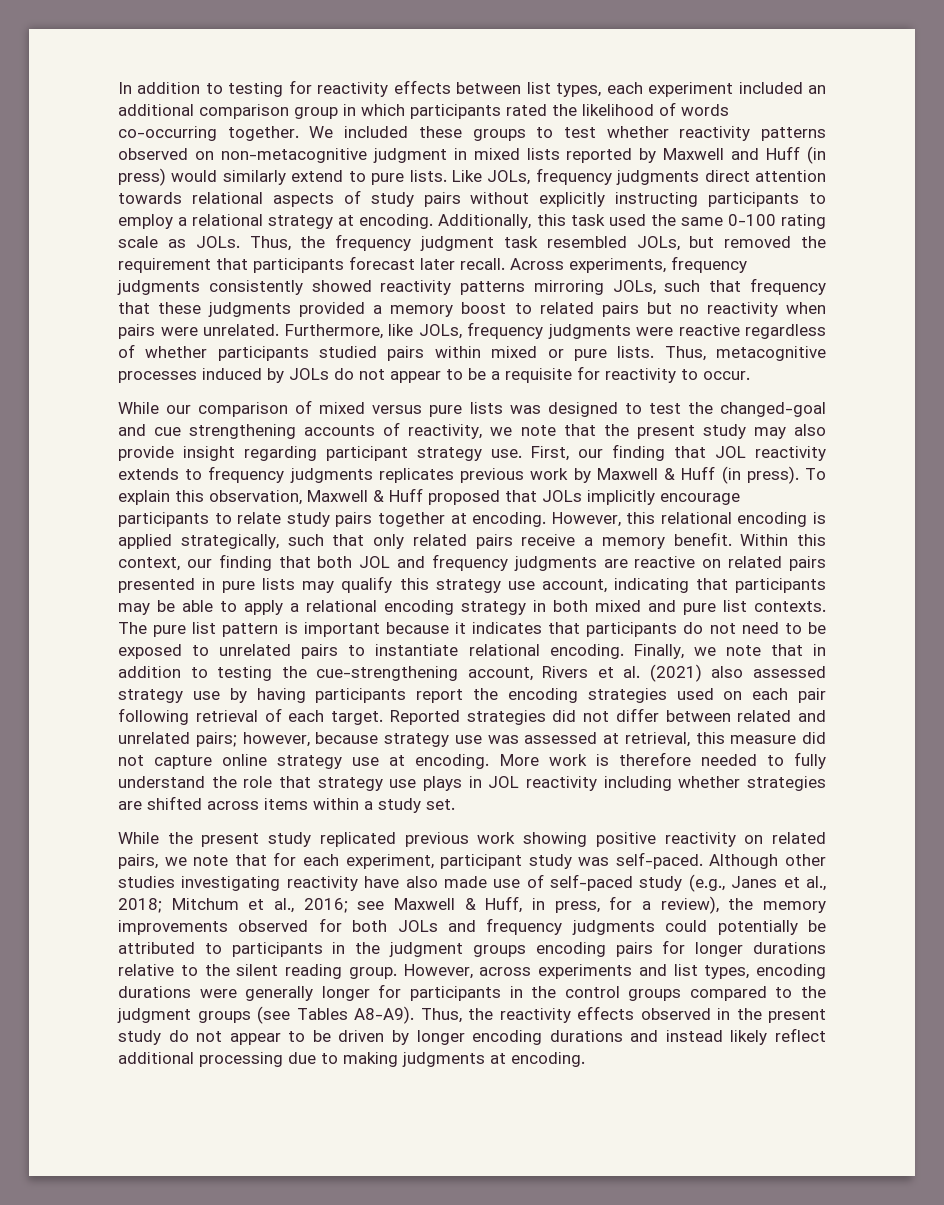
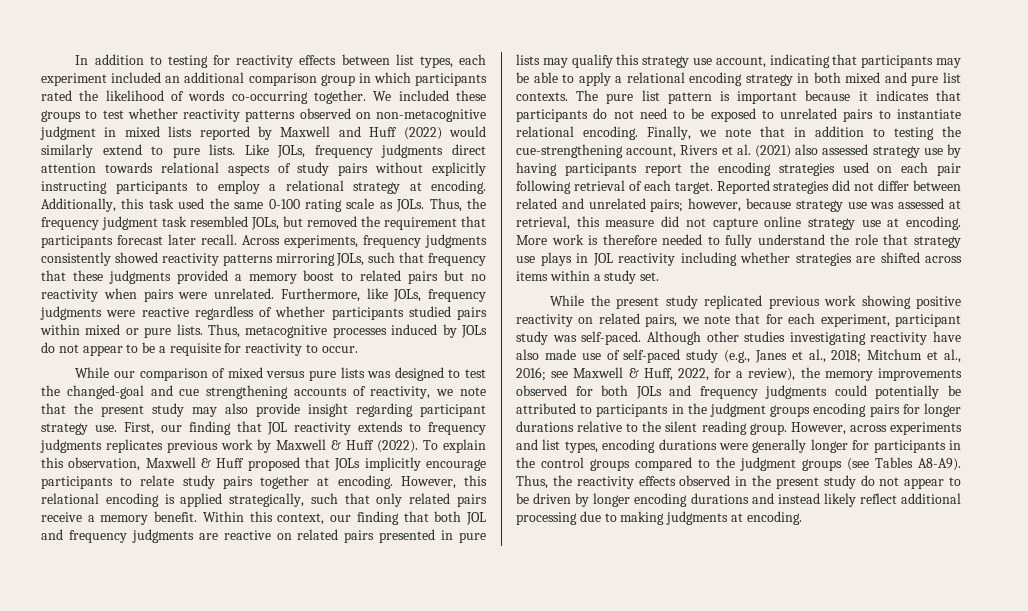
- We included these groups to test whether reactivity patterns observed on non-metacognitive judgment in mixed lists reported by Maxwell and Huff (in press) would similarly extend to pure lists.
+ We included these groups to test whether reactivity patterns observed on non-metacognitive judgment in mixed lists reported by Maxwell and Huff (2022) would similarly extend to pure lists.
- First, our finding that JOL reactivity extends to frequency judgments replicates previous work by Maxwell & Huff (in press).
+ First, our finding that JOL reactivity extends to frequency judgments replicates previous work by Maxwell & Huff (2022).
- Although other studies investigating reactivity have also made use of self-paced study (e.g., Janes et al., 2018; Mitchum et al., 2016; see Maxwell & Huff, in press, for a review), the memory improvements observed for both JOLs and frequency judgments could potentially be attributed to participants in the judgment groups encoding pairs for longer durations relative to the silent reading group.
+ Although other studies investigating reactivity have also made use of self-paced study (e.g., Janes et al., 2018; Mitchum et al., 2016; see Maxwell & Huff, 2022, for a review), the memory improvements observed for both JOLs and frequency judgments could potentially be attributed to participants in the judgment groups encoding pairs for longer durations relative to the silent reading group.

